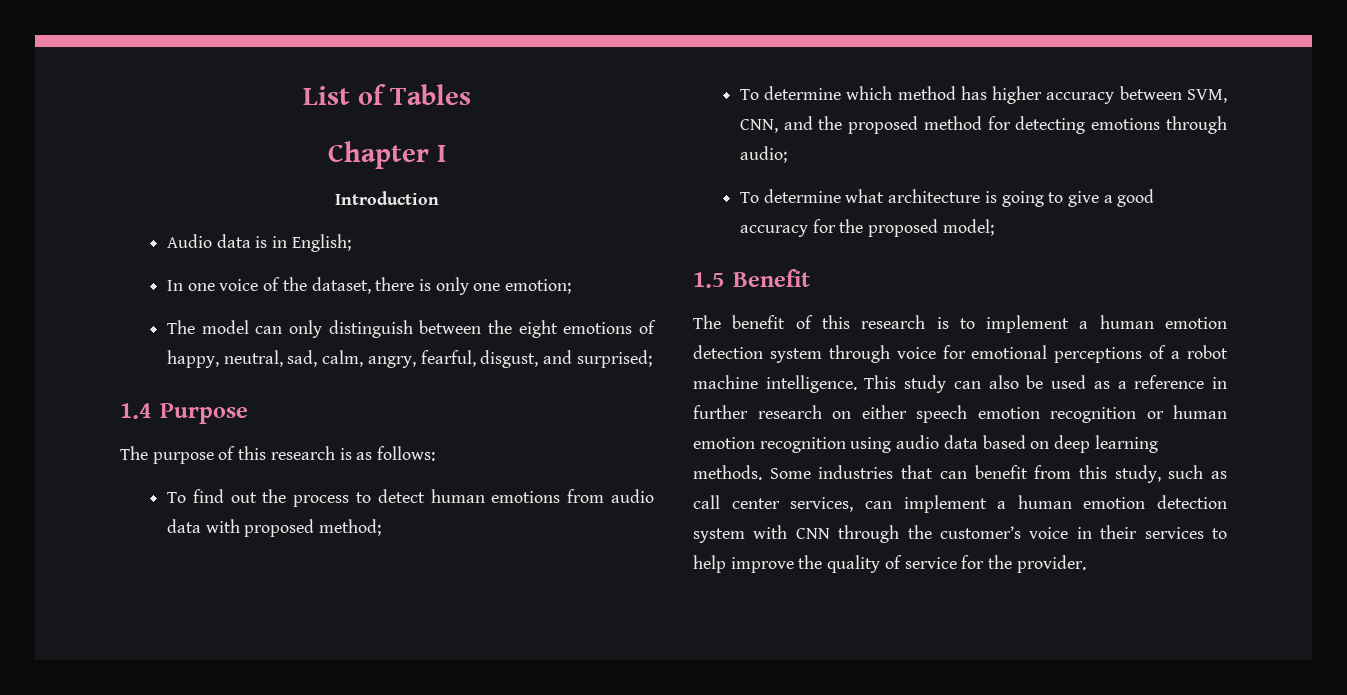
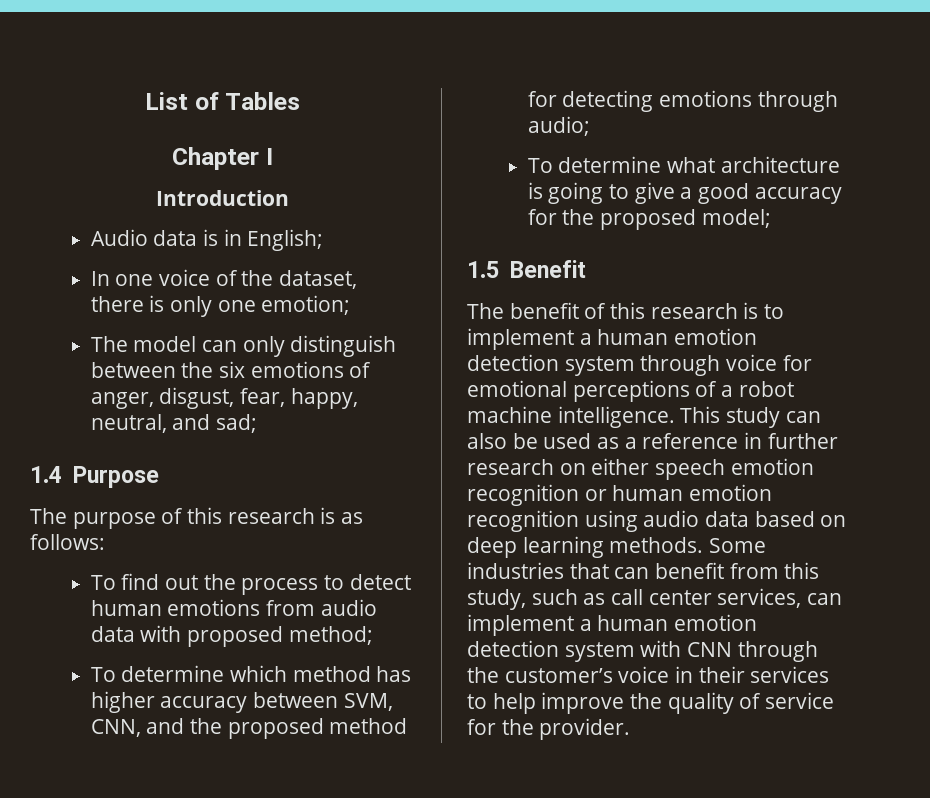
- The model can only distinguish between the eight emotions of happy, neutral, sad, calm, angry, fearful, disgust, and surprised;
+ The model can only distinguish between the six emotions of anger, disgust, fear, happy, neutral, and sad;

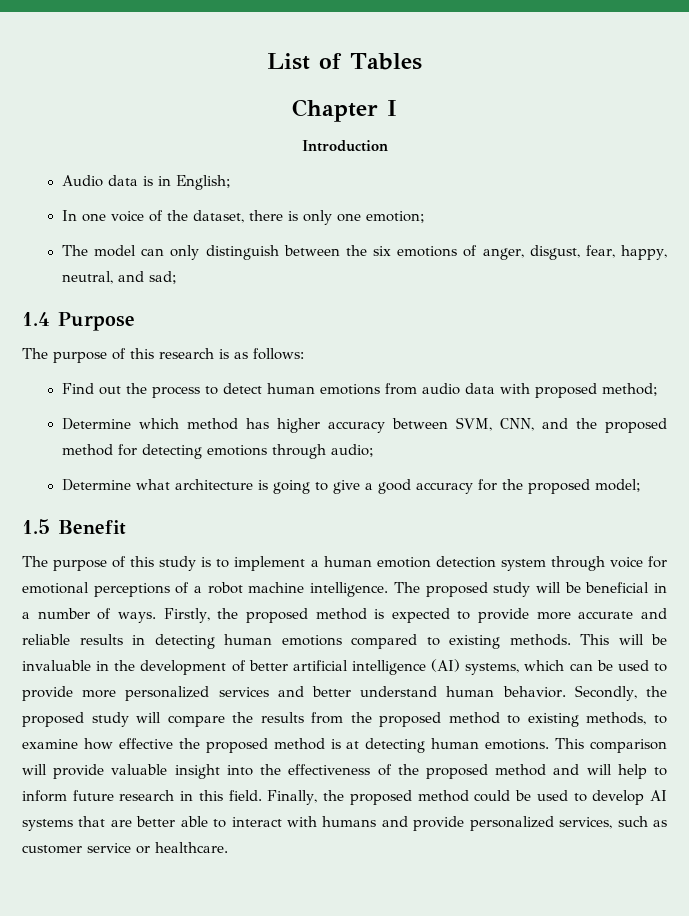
- To find out the process to detect human emotions from audio data with proposed method;
+ Find out the process to detect human emotions from audio data with proposed method;
- To determine which method has higher accuracy between SVM, CNN, and the proposed method for detecting emotions through audio;
+ Determine which method has higher accuracy between SVM, CNN, and the proposed method for detecting emotions through audio;
- To determine what architecture is going to give a good accuracy for the proposed model;
+ Determine what architecture is going to give a good accuracy for the proposed model;
- The benefit of this research is to implement a human emotion detection system through voice for emotional perceptions of a robot machine intelligence.
+ The purpose of this study is to implement a human emotion detection system through voice for emotional perceptions of a robot machine intelligence.
- This study can also be used as a reference in further research on either speech emotion recognition or human emotion recognition using audio data based on deep learning methods. Some industries that can benefit from this study, such as call center services, can implement a human emotion detection system with CNN through the customer’s voice in their services to help improve the quality of service for the provider.
+ The proposed study will be beneficial in a number of ways. Firstly, the proposed method is expected to provide more accurate and reliable results in detecting human emotions compared to existing methods. This will be invaluable in the development of better artificial intelligence (AI) systems, which can be used to provide more personalized services and better understand human behavior. Secondly, the proposed study will compare the results from the proposed method to existing methods, to examine how effective the proposed method is at detecting human emotions. This comparison will provide valuable insight into the effectiveness of the proposed method and will help to inform future research in this field. Finally, the proposed method could be used to develop AI systems that are better able to interact with humans and provide personalized services, such as customer service or healthcare.

